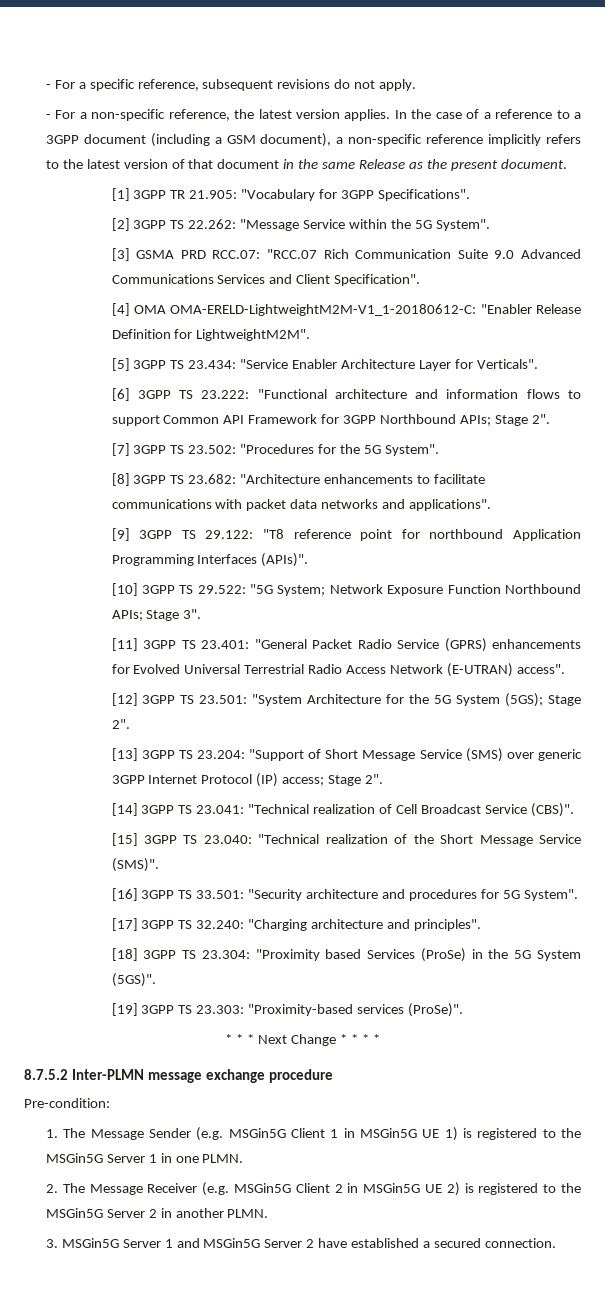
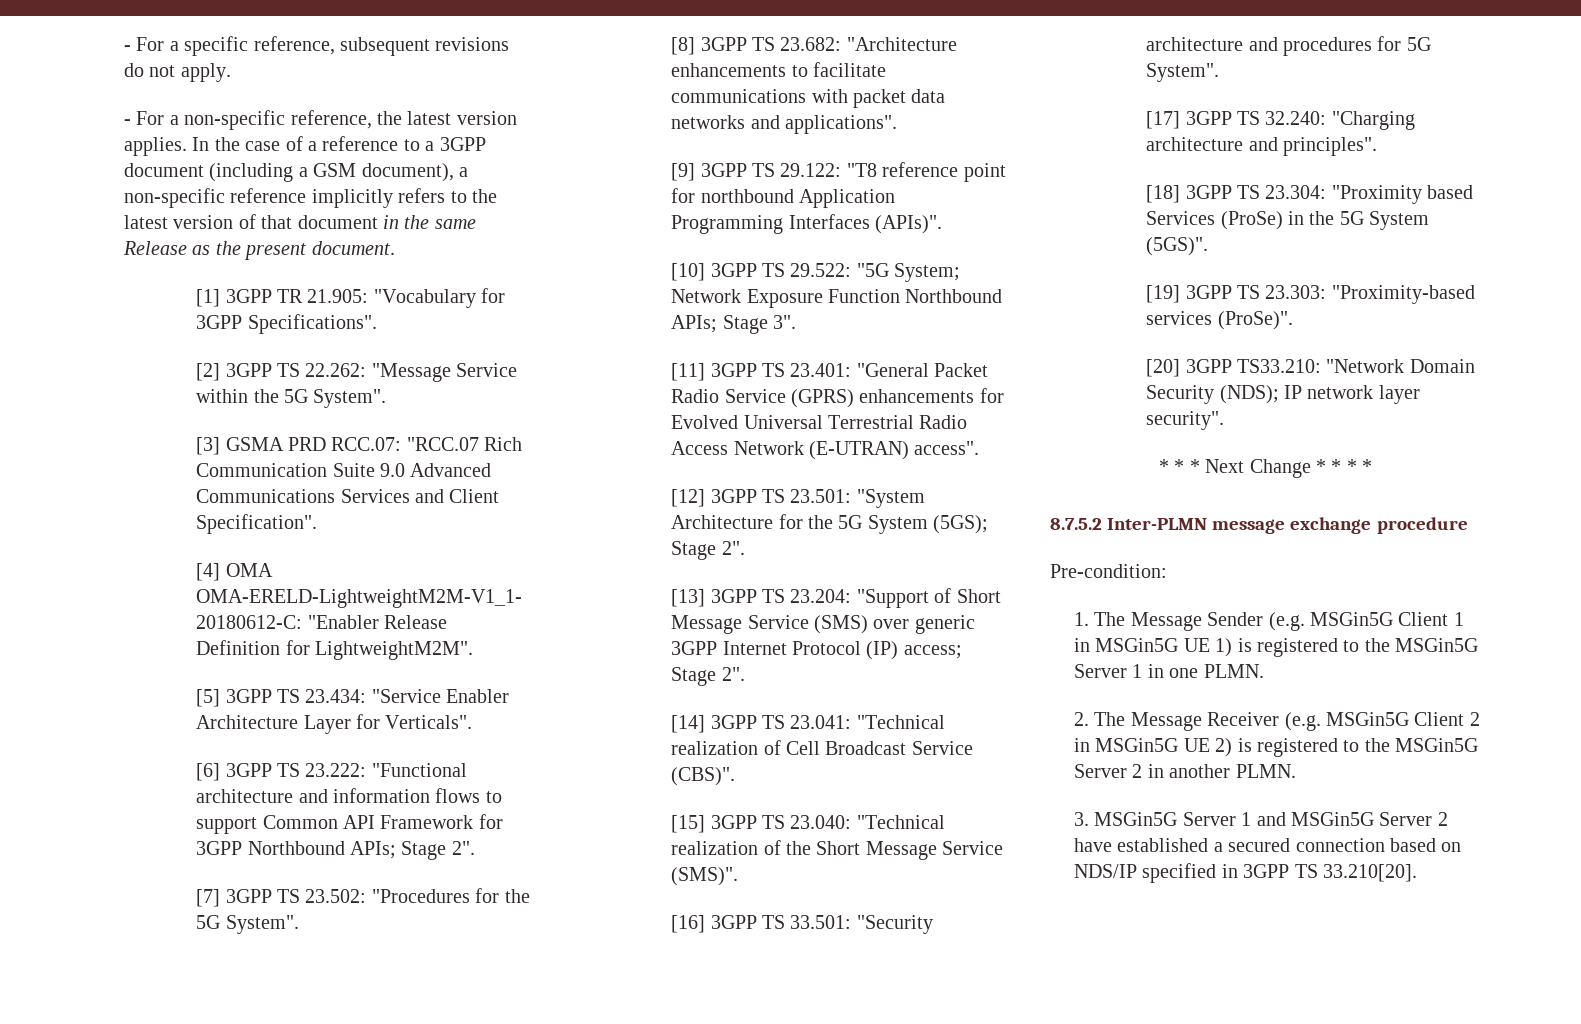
+ [20] 3GPP TS33.210: "Network Domain Security (NDS); IP network layer security".
- 3. MSGin5G Server 1 and MSGin5G Server 2 have established a secured connection.
+ 3. MSGin5G Server 1 and MSGin5G Server 2 have established a secured connection based on NDS/IP specified in 3GPP TS 33.210[20].

